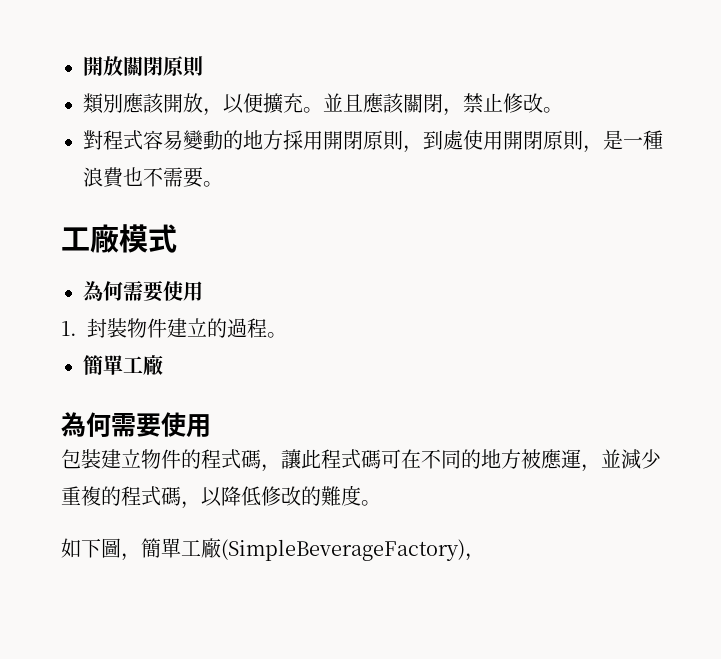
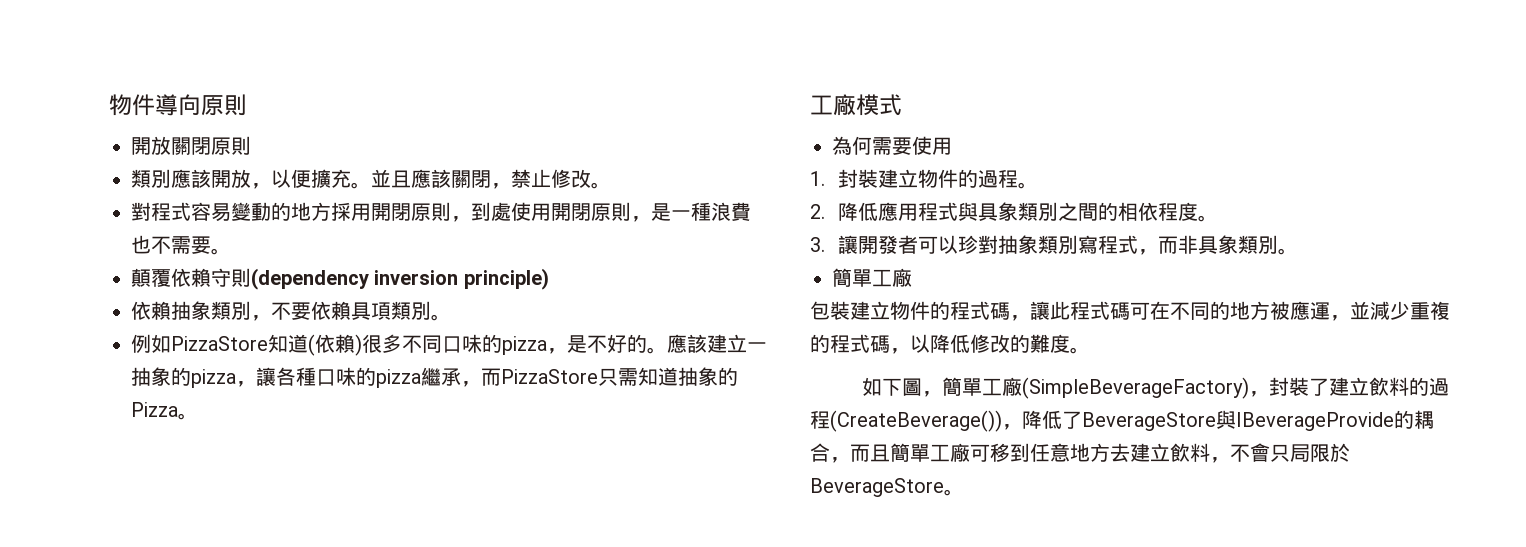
+ 物件導向原則
+ 顛覆依賴守則(dependency inversion principle)
+ 依賴抽象類別，不要依賴具項類別。
+ 例如PizzaStore知道(依賴)很多不同口味的pizza，是不好的。應該建立一抽象的pizza，讓各種口味的pizza繼承，而PizzaStore只需知道抽象的Pizza。
- 1.封裝物件建立的過程。
+ 1.封裝建立物件的過程。
+ 2.降低應用程式與具象類別之間的相依程度。
+ 3.讓開發者可以珍對抽象類別寫程式，而非具象類別。
  簡單工廠
- 為何需要使用
- 如下圖，簡單工廠(SimpleBeverageFactory)，
+ 如下圖，簡單工廠(SimpleBeverageFactory)，封裝了建立飲料的過程(CreateBeverage())，降低了BeverageStore與IBeverageProvide的耦合，而且簡單工廠可移到任意地方去建立飲料，不會只局限於BeverageStore。

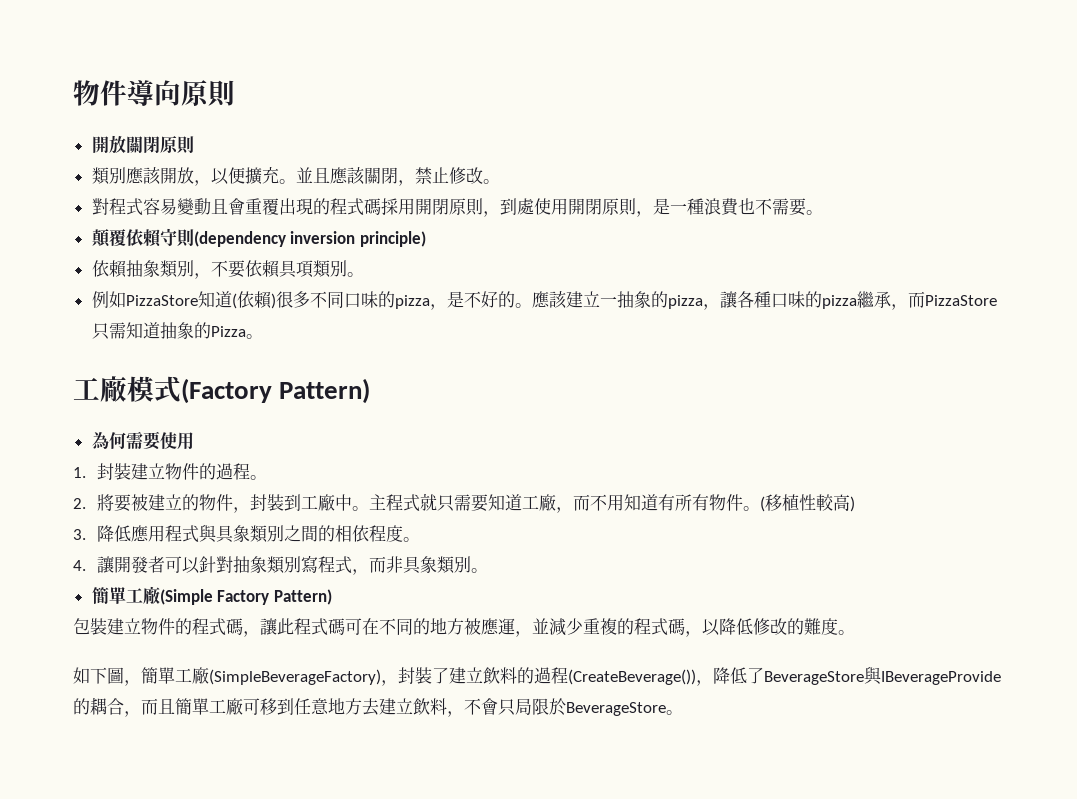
- 對程式容易變動的地方採用開閉原則，到處使用開閉原則，是一種浪費也不需要。
+ 對程式容易變動且會重覆出現的程式碼採用開閉原則，到處使用開閉原則，是一種浪費也不需要。
- 工廠模式
+ 工廠模式(Factory Pattern)
- 2.降低應用程式與具象類別之間的相依程度。
+ 2.將要被建立的物件，封裝到工廠中。主程式就只需要知道工廠，而不用知道有所有物件。(移植性較高)
+ 3.降低應用程式與具象類別之間的相依程度。
- 3.讓開發者可以珍對抽象類別寫程式，而非具象類別。
- 簡單工廠
+ 4.讓開發者可以針對抽象類別寫程式，而非具象類別。
+ 簡單工廠(Simple Factory Pattern)

